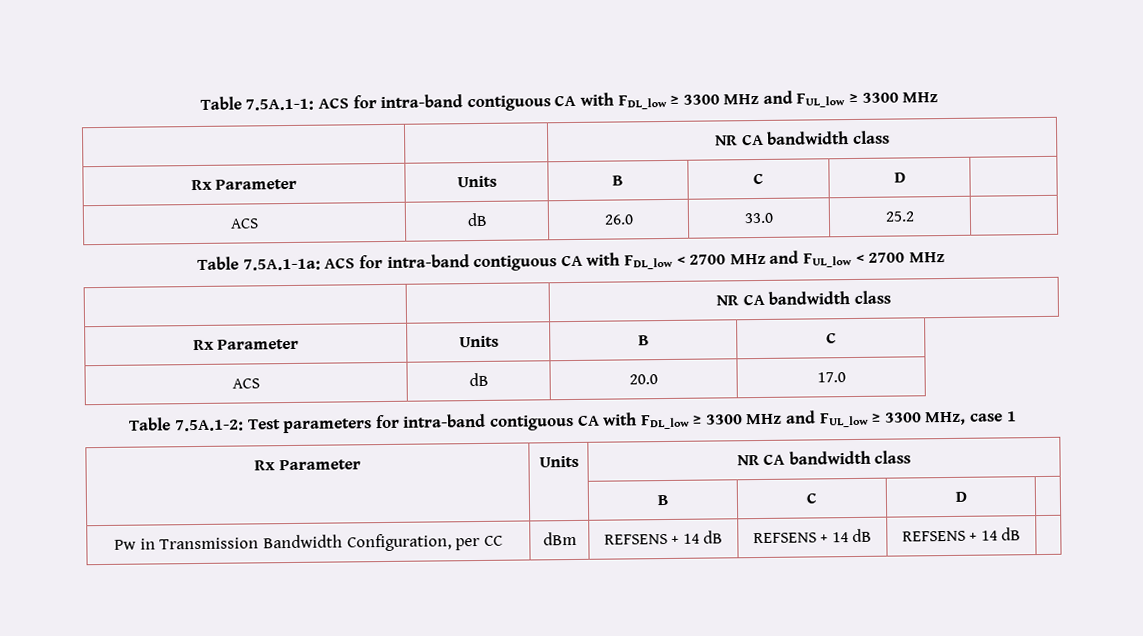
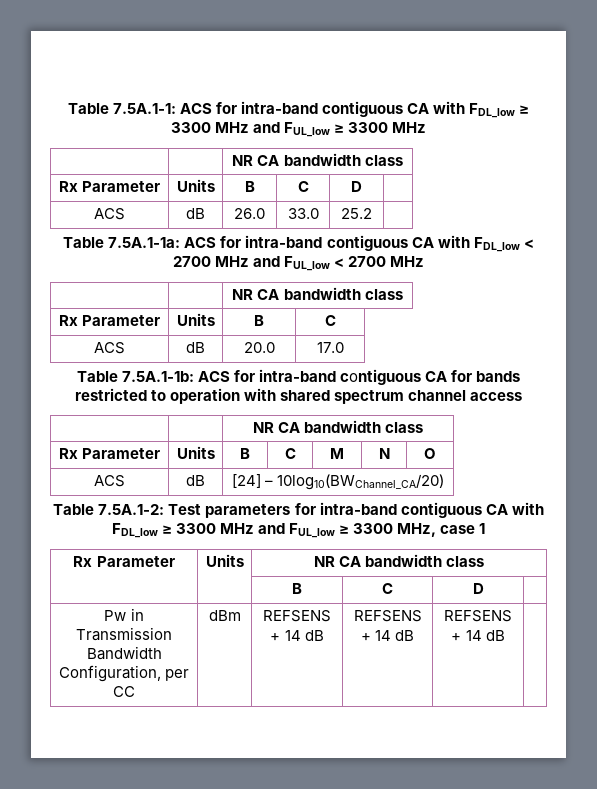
+ Table 7.5A.1-1b: ACS for intra-band contiguous CA for bands restricted to operation with shared spectrum channel access
+ | | NR CA bandwidth class
+ Rx Parameter | Units | B | C | M | N | O
+ ACS | dB | [24] – 10log10(BWChannel_CA/20)

